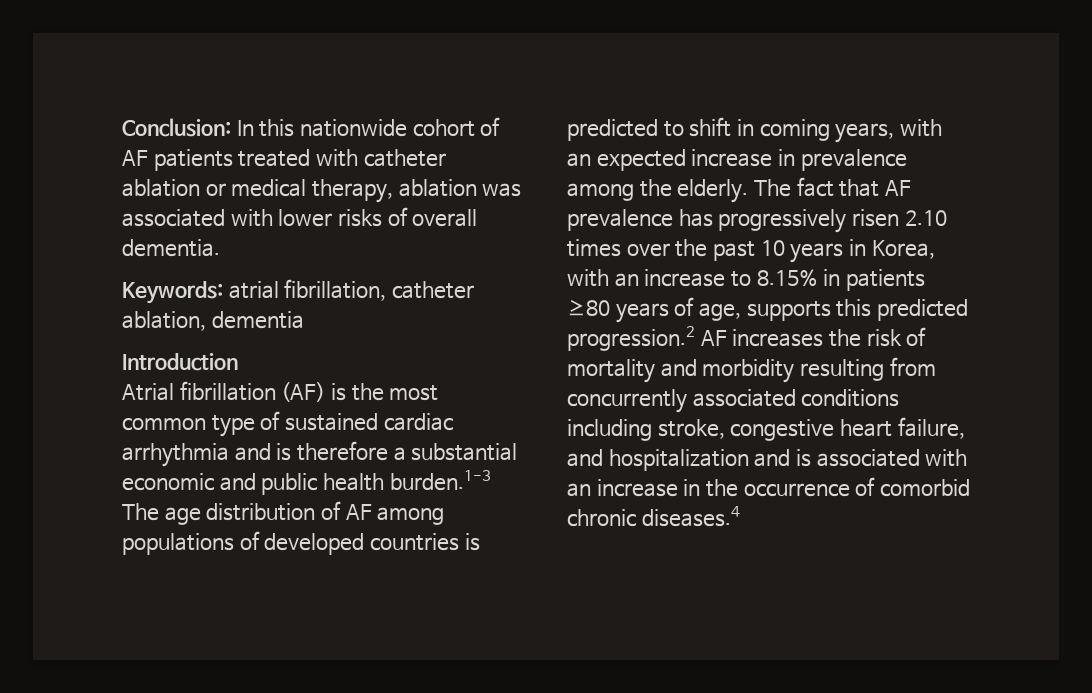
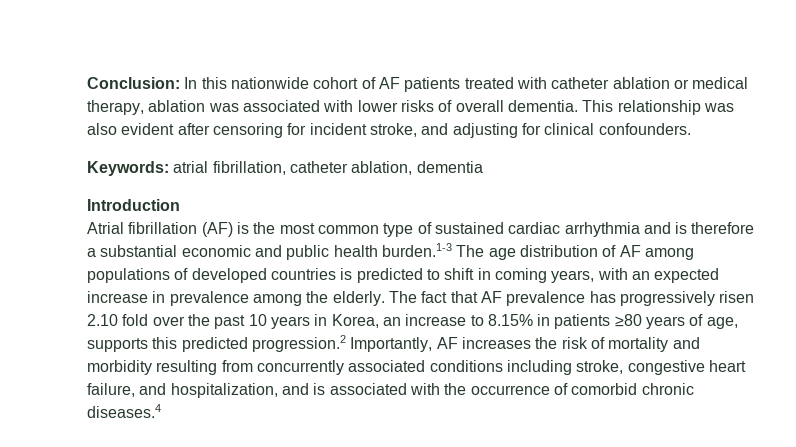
+ This relationship was also evident after censoring for incident stroke, and adjusting for clinical confounders.
- The fact that AF prevalence has progressively risen 2.10 times over the past 10 years in Korea, with an increase to 8.15% in patients ≥80 years of age, supports this predicted progression.2 AF increases the risk of mortality and morbidity resulting from concurrently associated conditions including stroke, congestive heart failure, and hospitalization and is associated with an increase in the occurrence of comorbid chronic diseases.4
+ The fact that AF prevalence has progressively risen 2.10 fold over the past 10 years in Korea, an increase to 8.15% in patients ≥80 years of age, supports this predicted progression.2 Importantly, AF increases the risk of mortality and morbidity resulting from concurrently associated conditions including stroke, congestive heart failure, and hospitalization, and is associated with the occurrence of comorbid chronic diseases.4

